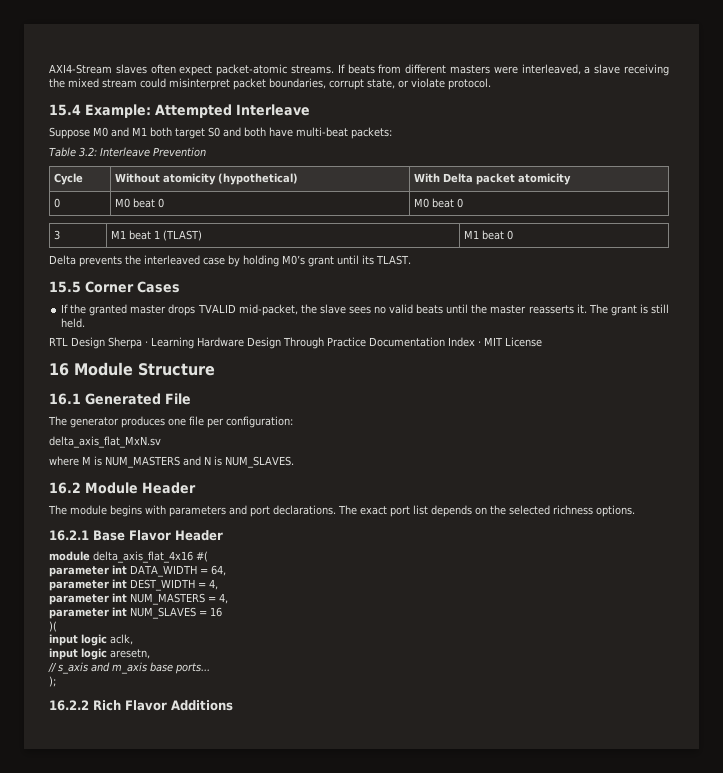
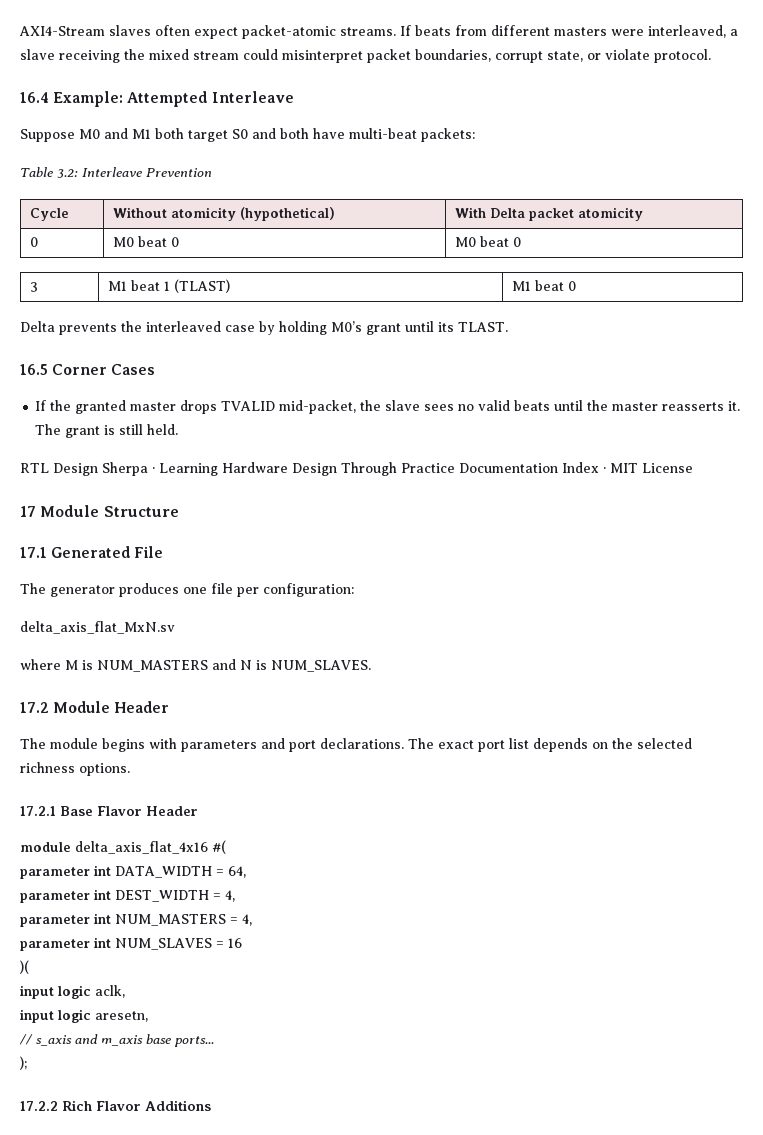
- 15.4 Example: Attempted Interleave
+ 16.4 Example: Attempted Interleave
- 15.5 Corner Cases
+ 16.5 Corner Cases
- 16 Module Structure
+ 17 Module Structure
- 16.1 Generated File
+ 17.1 Generated File
- 16.2 Module Header
+ 17.2 Module Header
- 16.2.1 Base Flavor Header
+ 17.2.1 Base Flavor Header
- 16.2.2 Rich Flavor Additions
+ 17.2.2 Rich Flavor Additions

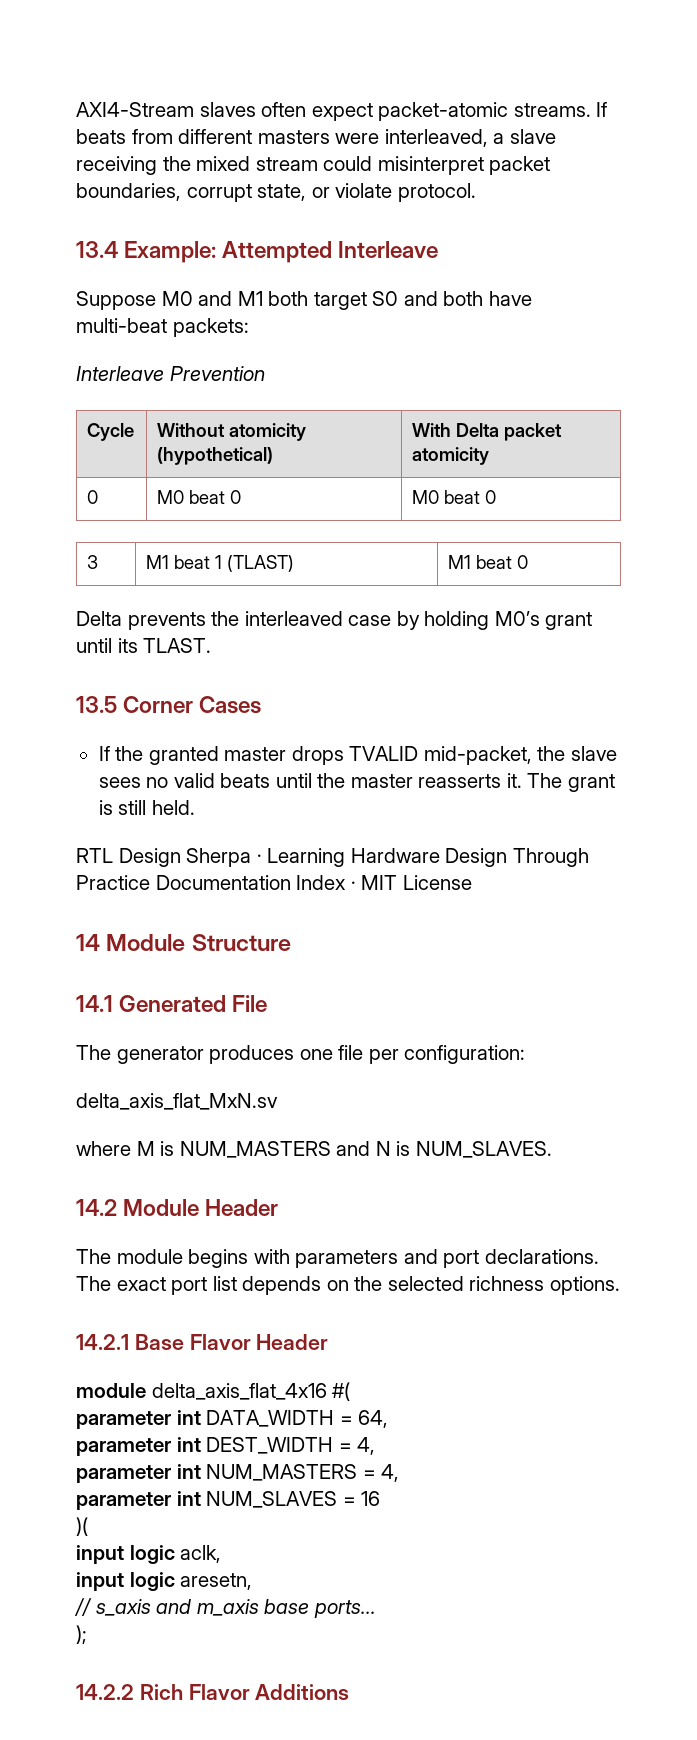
- 16.4 Example: Attempted Interleave
+ 13.4 Example: Attempted Interleave
- Table 3.2: Interleave Prevention
+ Interleave Prevention
- 16.5 Corner Cases
+ 13.5 Corner Cases
- 17 Module Structure
+ 14 Module Structure
- 17.1 Generated File
+ 14.1 Generated File
- 17.2 Module Header
+ 14.2 Module Header
- 17.2.1 Base Flavor Header
+ 14.2.1 Base Flavor Header
- 17.2.2 Rich Flavor Additions
+ 14.2.2 Rich Flavor Additions

